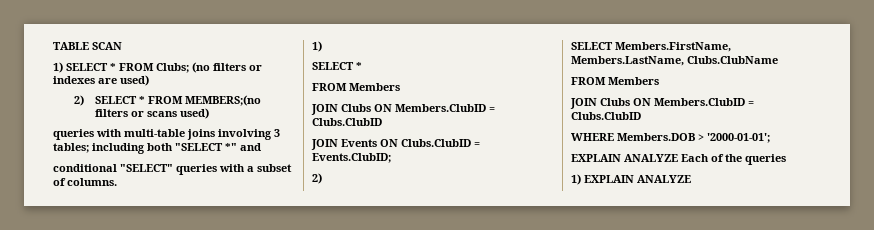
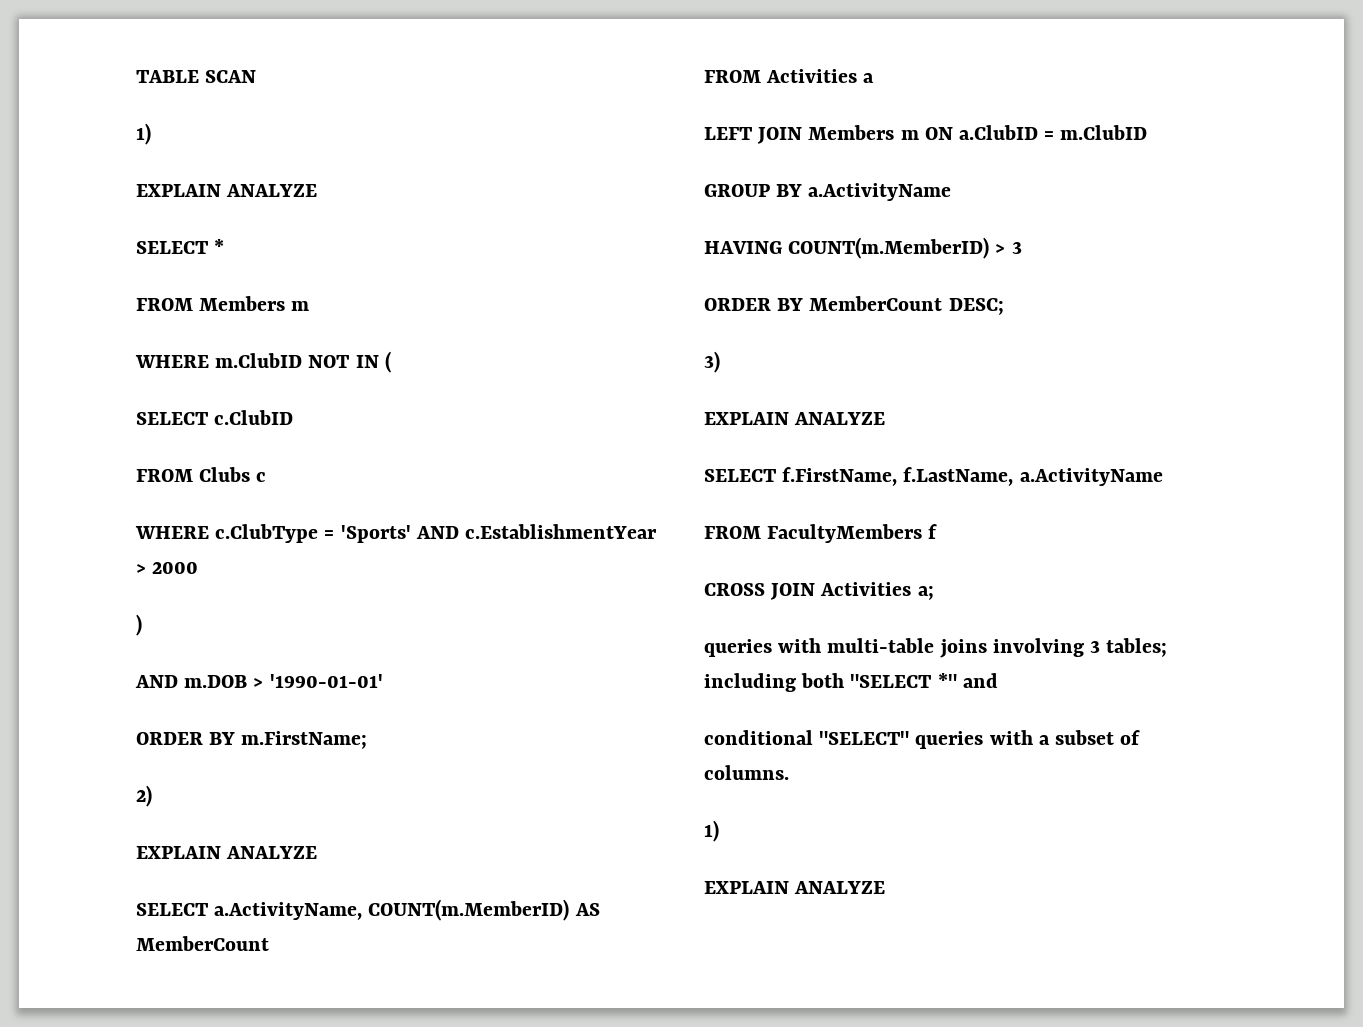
  TABLE SCAN
- 1) SELECT * FROM Clubs; (no filters or indexes are used)
- 2) SELECT * FROM MEMBERS;(no filters or scans used)
+ 1)
+ EXPLAIN ANALYZE
+ SELECT *
+ FROM Members m
+ WHERE m.ClubID NOT IN (
+ SELECT c.ClubID
+ FROM Clubs c
+ WHERE c.ClubType = 'Sports' AND c.EstablishmentYear > 2000
+ )
+ AND m.DOB > '1990-01-01'
+ ORDER BY m.FirstName;
+ 2)
+ EXPLAIN ANALYZE
+ SELECT a.ActivityName, COUNT(m.MemberID) AS MemberCount
+ FROM Activities a
+ LEFT JOIN Members m ON a.ClubID = m.ClubID
+ GROUP BY a.ActivityName
+ HAVING COUNT(m.MemberID) > 3
+ ORDER BY MemberCount DESC;
+ 3)
+ EXPLAIN ANALYZE
+ SELECT f.FirstName, f.LastName, a.ActivityName
+ FROM FacultyMembers f
+ CROSS JOIN Activities a;
  conditional "SELECT" queries with a subset of columns.
  1)
- SELECT *
- FROM Members
- JOIN Clubs ON Members.ClubID = Clubs.ClubID
- JOIN Events ON Clubs.ClubID = Events.ClubID;
- 2)
- SELECT Members.FirstName, Members.LastName, Clubs.ClubName
- FROM Members
- JOIN Clubs ON Members.ClubID = Clubs.ClubID
- WHERE Members.DOB > '2000-01-01';
- EXPLAIN ANALYZE Each of the queries
- 1) EXPLAIN ANALYZE
+ EXPLAIN ANALYZE

